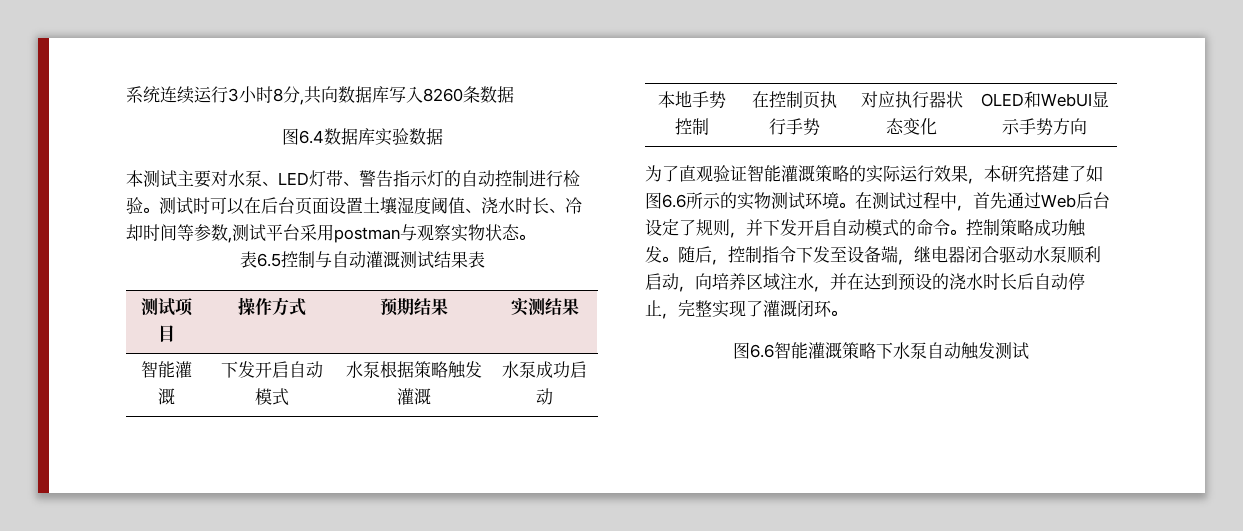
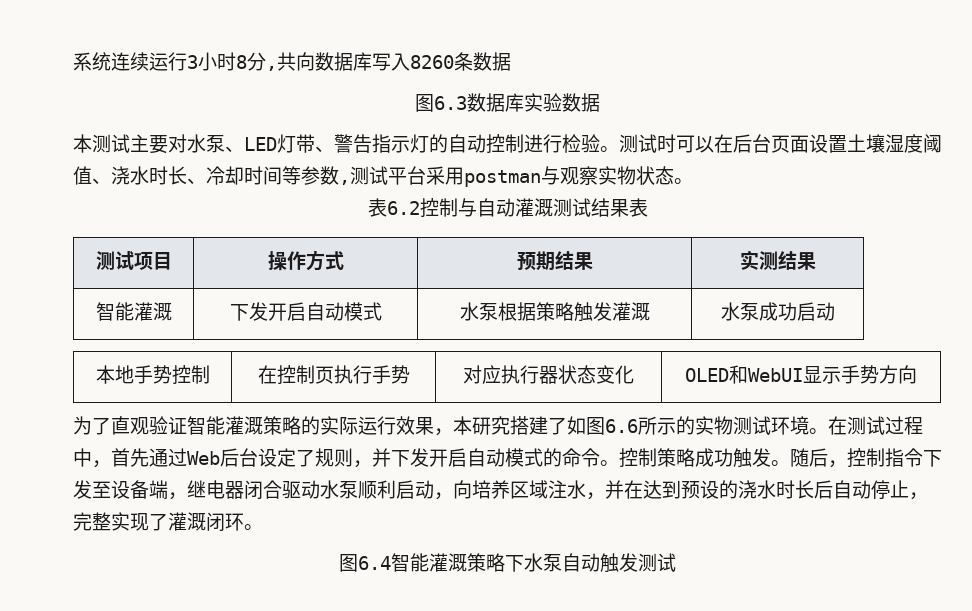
- 图6.4数据库实验数据
+ 图6.3数据库实验数据
- 表6.5控制与自动灌溉测试结果表
+ 表6.2控制与自动灌溉测试结果表
- 图6.6智能灌溉策略下水泵自动触发测试
+ 图6.4智能灌溉策略下水泵自动触发测试

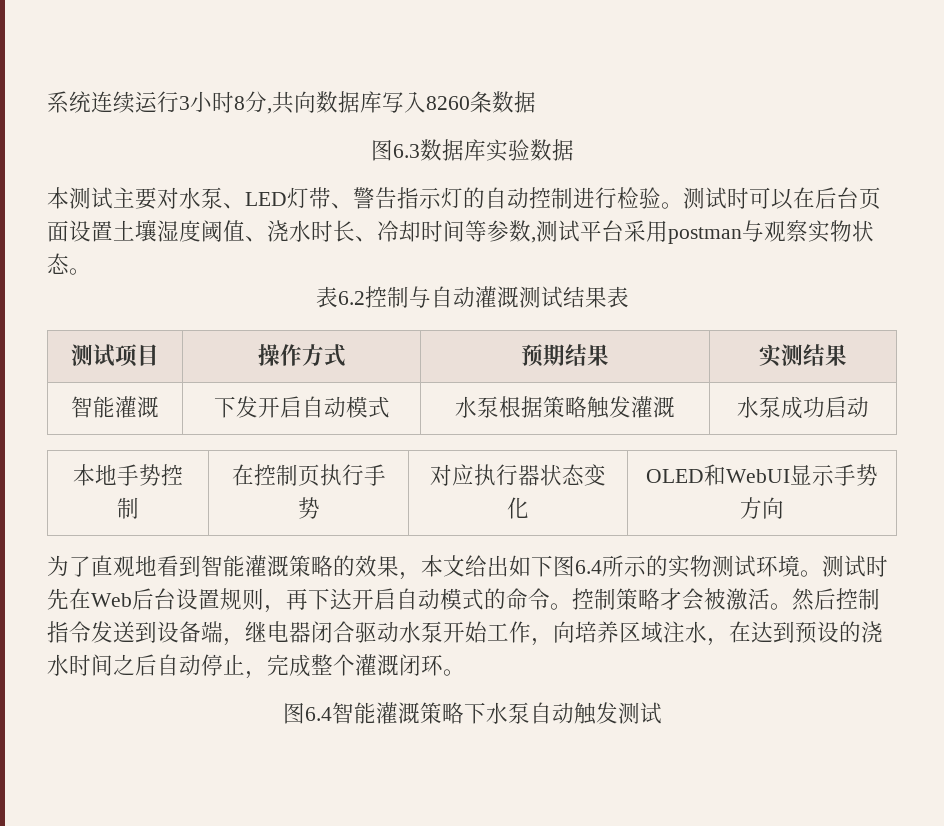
- 为了直观验证智能灌溉策略的实际运行效果，本研究搭建了如图6.6所示的实物测试环境。
+ 为了直观地看到智能灌溉策略的效果，本文给出如下图6.4所示的实物测试环境。
- 在测试过程中，首先通过Web后台设定了规则，并下发开启自动模式的命令。
+ 测试时先在Web后台设置规则，再下达开启自动模式的命令。
- 控制策略成功触发。随后，控制指令下发至设备端，继电器闭合驱动水泵顺利启动，向培养区域注水，并在达到预设的浇水时长后自动停止，完整实现了灌溉闭环。
+ 控制策略才会被激活。然后控制指令发送到设备端，继电器闭合驱动水泵开始工作，向培养区域注水，在达到预设的浇水时间之后自动停止，完成整个灌溉闭环。

